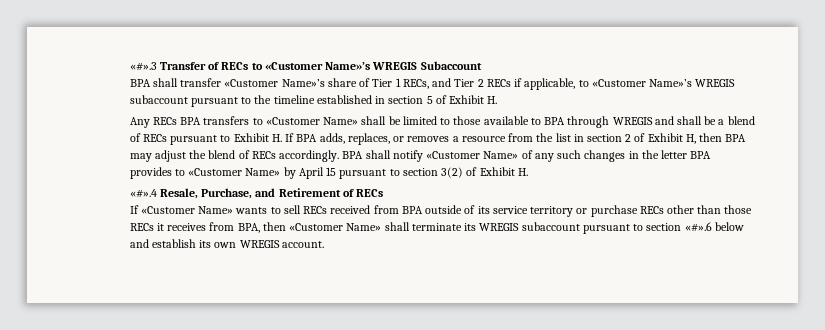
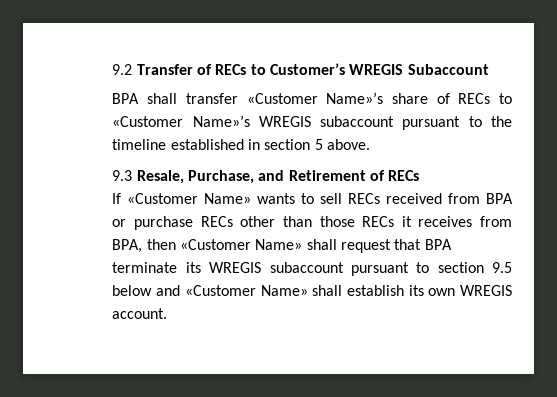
- «#».3 Transfer of RECs to «Customer Name»’s WREGIS Subaccount
+ 9.2 Transfer of RECs to Customer’s WREGIS Subaccount
- BPA shall transfer «Customer Name»’s share of Tier 1 RECs, and Tier 2 RECs if applicable, to «Customer Name»’s WREGIS subaccount pursuant to the timeline established in section 5 of Exhibit H.
- Any RECs BPA transfers to «Customer Name» shall be limited to those available to BPA through WREGIS and shall be a blend of RECs pursuant to Exhibit H. If BPA adds, replaces, or removes a resource from the list in section 2 of Exhibit H, then BPA may adjust the blend of RECs accordingly. BPA shall notify «Customer Name» of any such changes in the letter BPA provides to «Customer Name» by April 15 pursuant to section 3(2) of Exhibit H.
- «#».4 Resale, Purchase, and Retirement of RECs
+ BPA shall transfer «Customer Name»’s share of RECs to «Customer Name»’s WREGIS subaccount pursuant to the timeline established in section 5 above.
+ 9.3 Resale, Purchase, and Retirement of RECs
- If «Customer Name» wants to sell RECs received from BPA outside of its service territory or purchase RECs other than those RECs it receives from BPA, then «Customer Name» shall terminate its WREGIS subaccount pursuant to section «#».6 below and establish its own WREGIS account.
+ If «Customer Name» wants to sell RECs received from BPA or purchase RECs other than those RECs it receives from BPA, then «Customer Name» shall request that BPA terminate its WREGIS subaccount pursuant to section 9.5 below and «Customer Name» shall establish its own WREGIS account.

